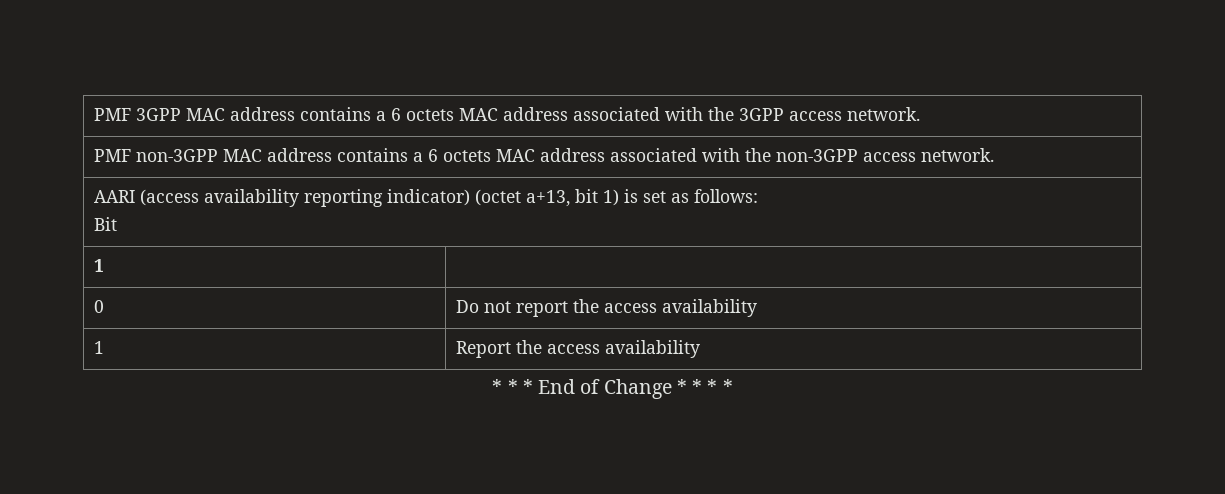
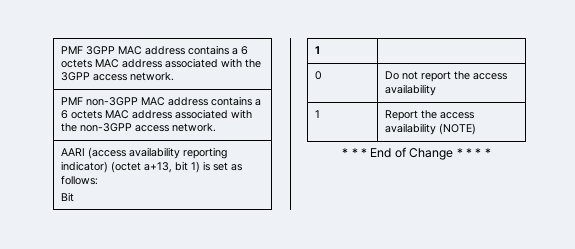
- 1 | Report the access availability
+ 1 | Report the access availability (NOTE)

